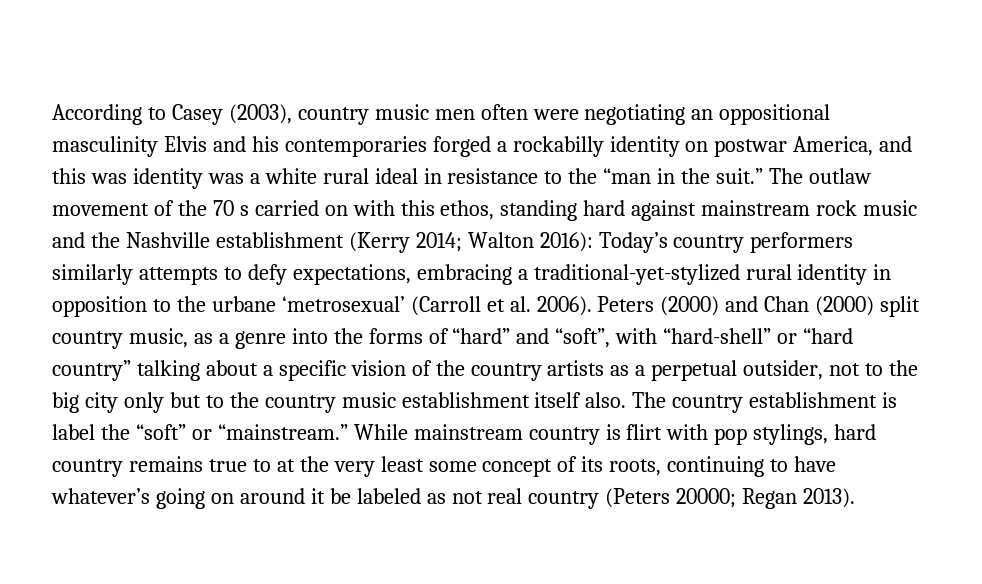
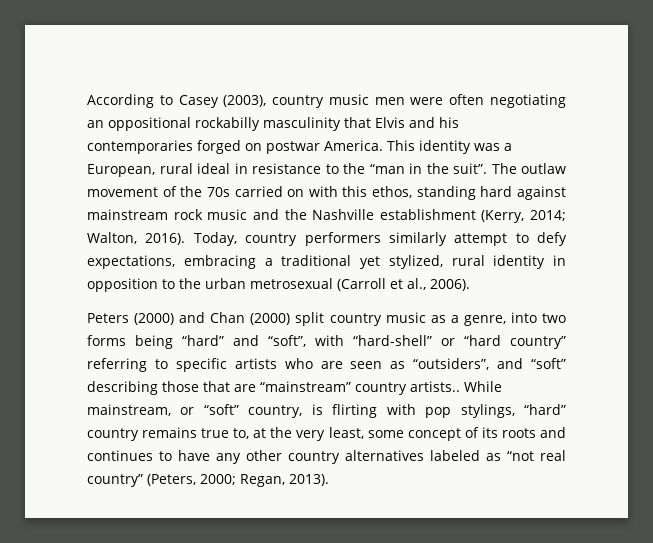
- According to Casey (2003), country music men often were negotiating an oppositional masculinity Elvis and his contemporaries forged a rockabilly identity on postwar America, and this was identity was a white rural ideal in resistance to the “man in the suit.”
+ According to Casey (2003), country music men were often negotiating an oppositional rockabilly masculinity that Elvis and his contemporaries forged on postwar America. This identity was a European, rural ideal in resistance to the “man in the suit”.
- The outlaw movement of the 70 s carried on with this ethos, standing hard against mainstream rock music and the Nashville establishment (Kerry 2014; Walton 2016): Today’s country performers similarly attempts to defy expectations, embracing a traditional-yet-stylized rural identity in opposition to the urbane ‘metrosexual’ (Carroll et al. 2006). Peters (2000) and Chan (2000) split country music, as a genre into the forms of “hard” and “soft”, with “hard-shell” or “hard country” talking about a specific vision of the country artists as a perpetual outsider, not to the big city only but to the country music establishment itself also. The country establishment is label the “soft” or “mainstream.” While mainstream country is flirt with pop stylings, hard country remains true to at the very least some concept of its roots, continuing to have whatever’s going on around it be labeled as not real country (Peters 20000; Regan 2013).
+ The outlaw movement of the 70s carried on with this ethos, standing hard against mainstream rock music and the Nashville establishment (Kerry, 2014; Walton, 2016). Today, country performers similarly attempt to defy expectations, embracing a traditional yet stylized, rural identity in opposition to the urban metrosexual (Carroll et al., 2006).
+ Peters (2000) and Chan (2000) split country music as a genre, into two forms being “hard” and “soft”, with “hard-shell” or “hard country” referring to specific artists who are seen as “outsiders”, and “soft” describing those that are “mainstream” country artists.. While mainstream, or “soft” country, is flirting with pop stylings, “hard” country remains true to, at the very least, some concept of its roots and continues to have any other country alternatives labeled as “not real country” (Peters, 2000; Regan, 2013).

